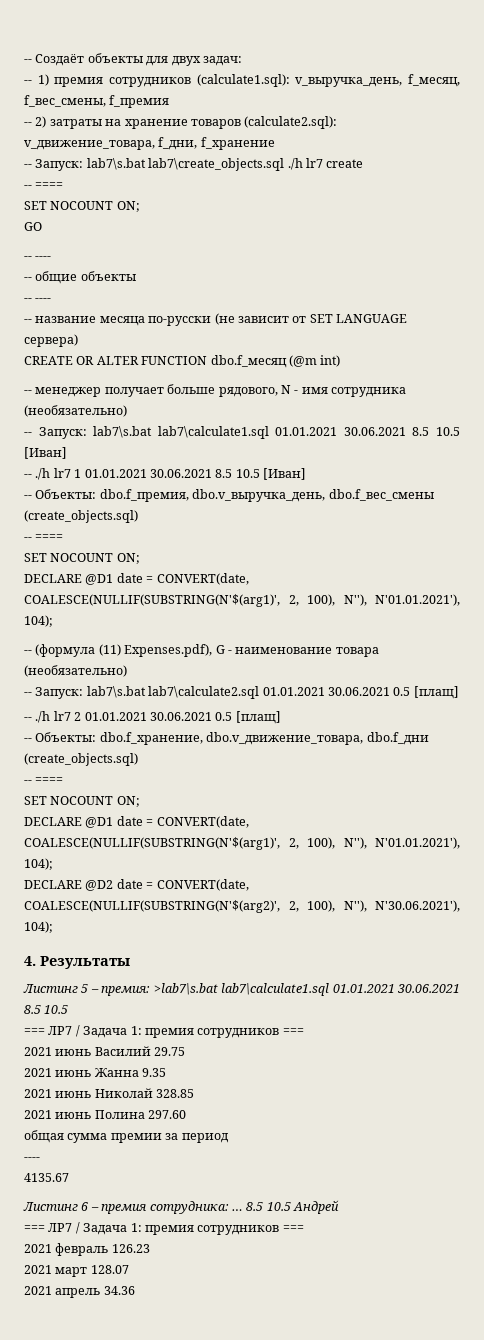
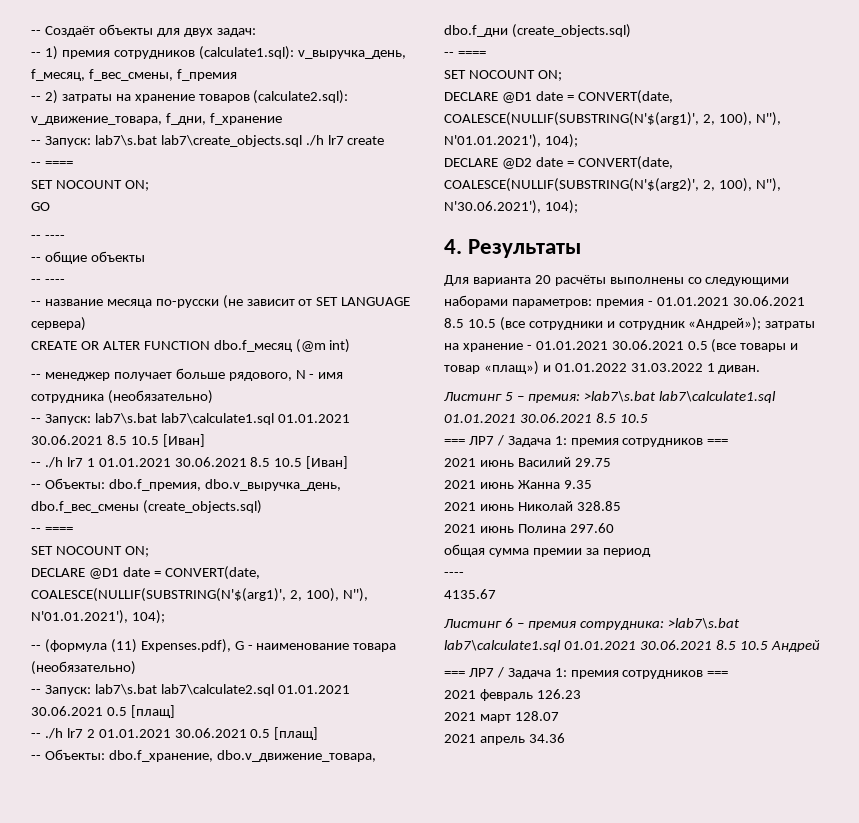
+ Для варианта 20 расчёты выполнены со следующими наборами параметров: премия - 01.01.2021 30.06.2021 8.5 10.5 (все сотрудники и сотрудник «Андрей»); затраты на хранение - 01.01.2021 30.06.2021 0.5 (все товары и товар «плащ») и 01.01.2022 31.03.2022 1 диван.
- Листинг 6 – премия сотрудника: … 8.5 10.5 Андрей
+ Листинг 6 – премия сотрудника: >lab7\s.bat lab7\calculate1.sql 01.01.2021 30.06.2021 8.5 10.5 Андрей

